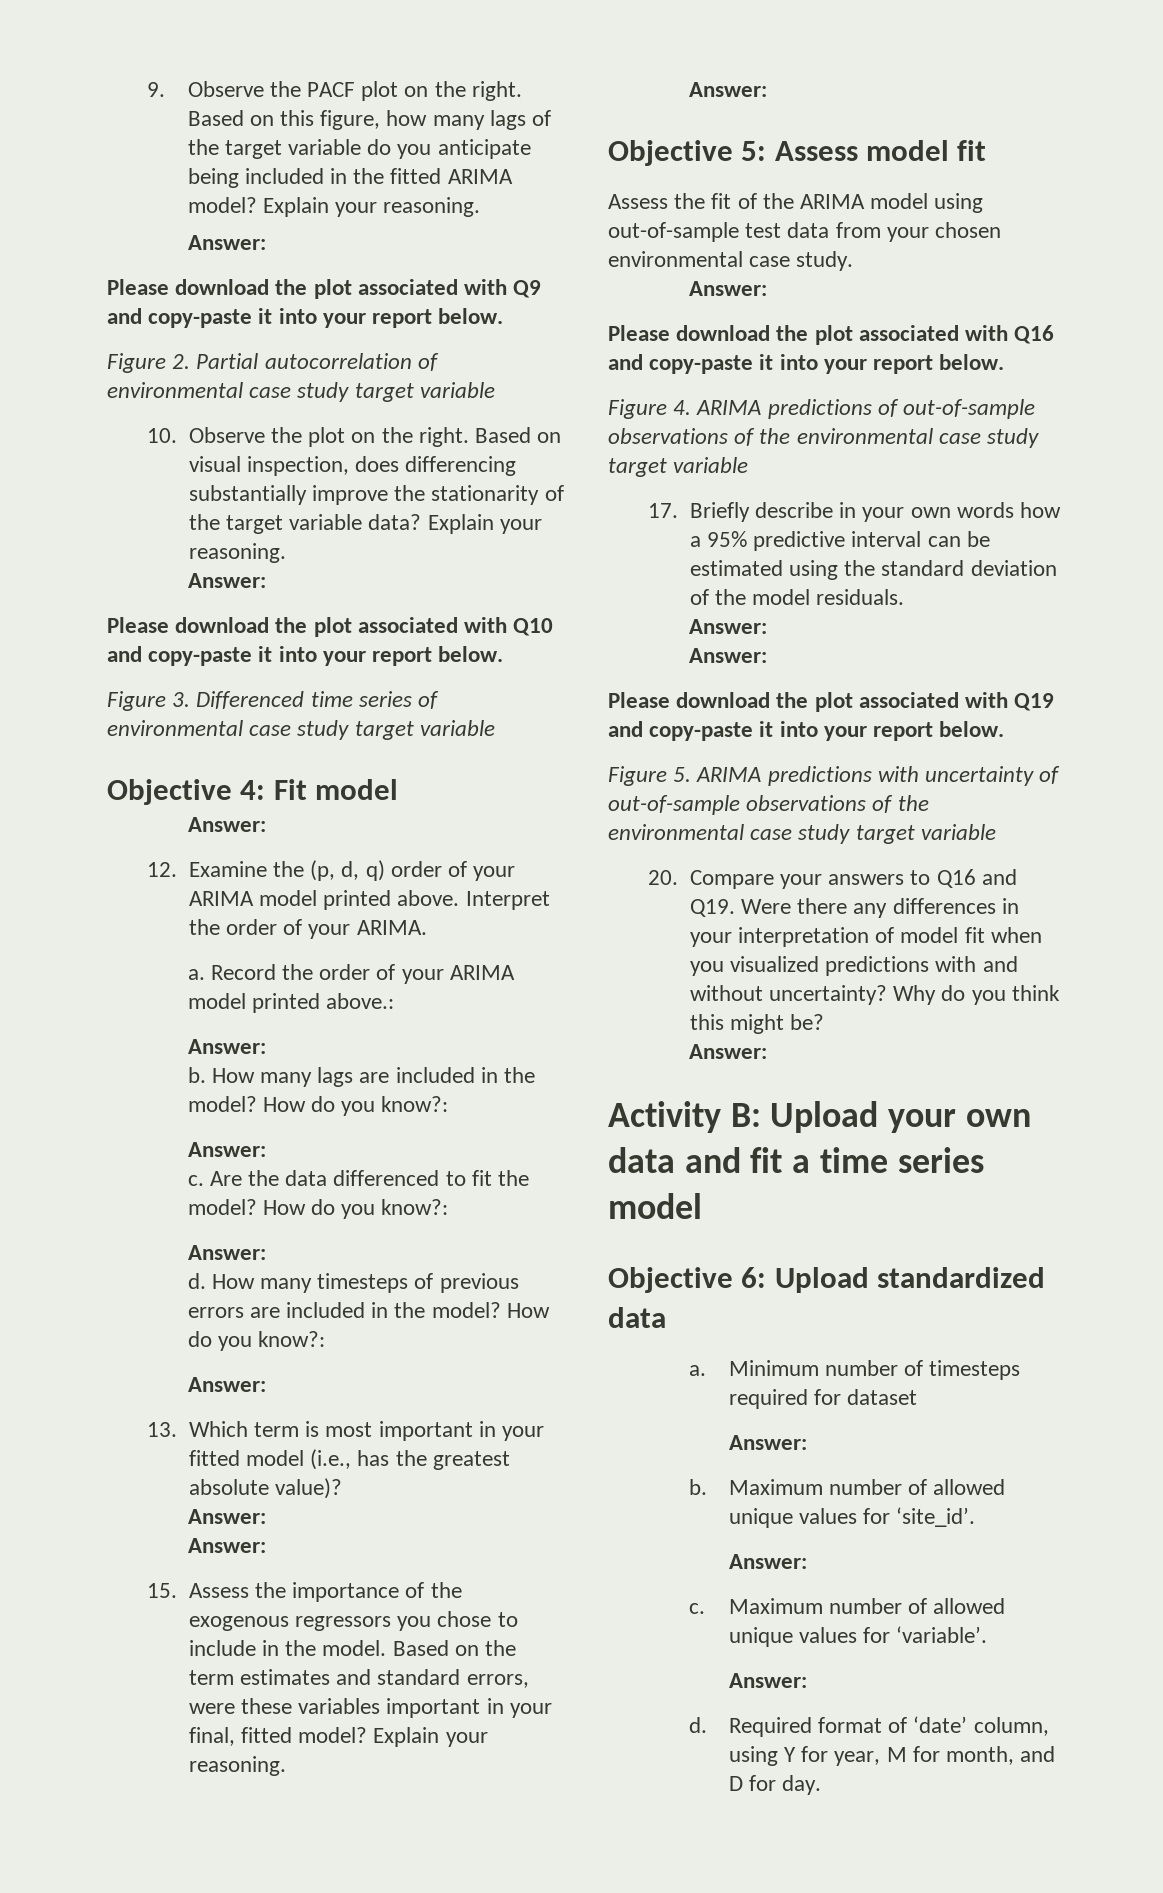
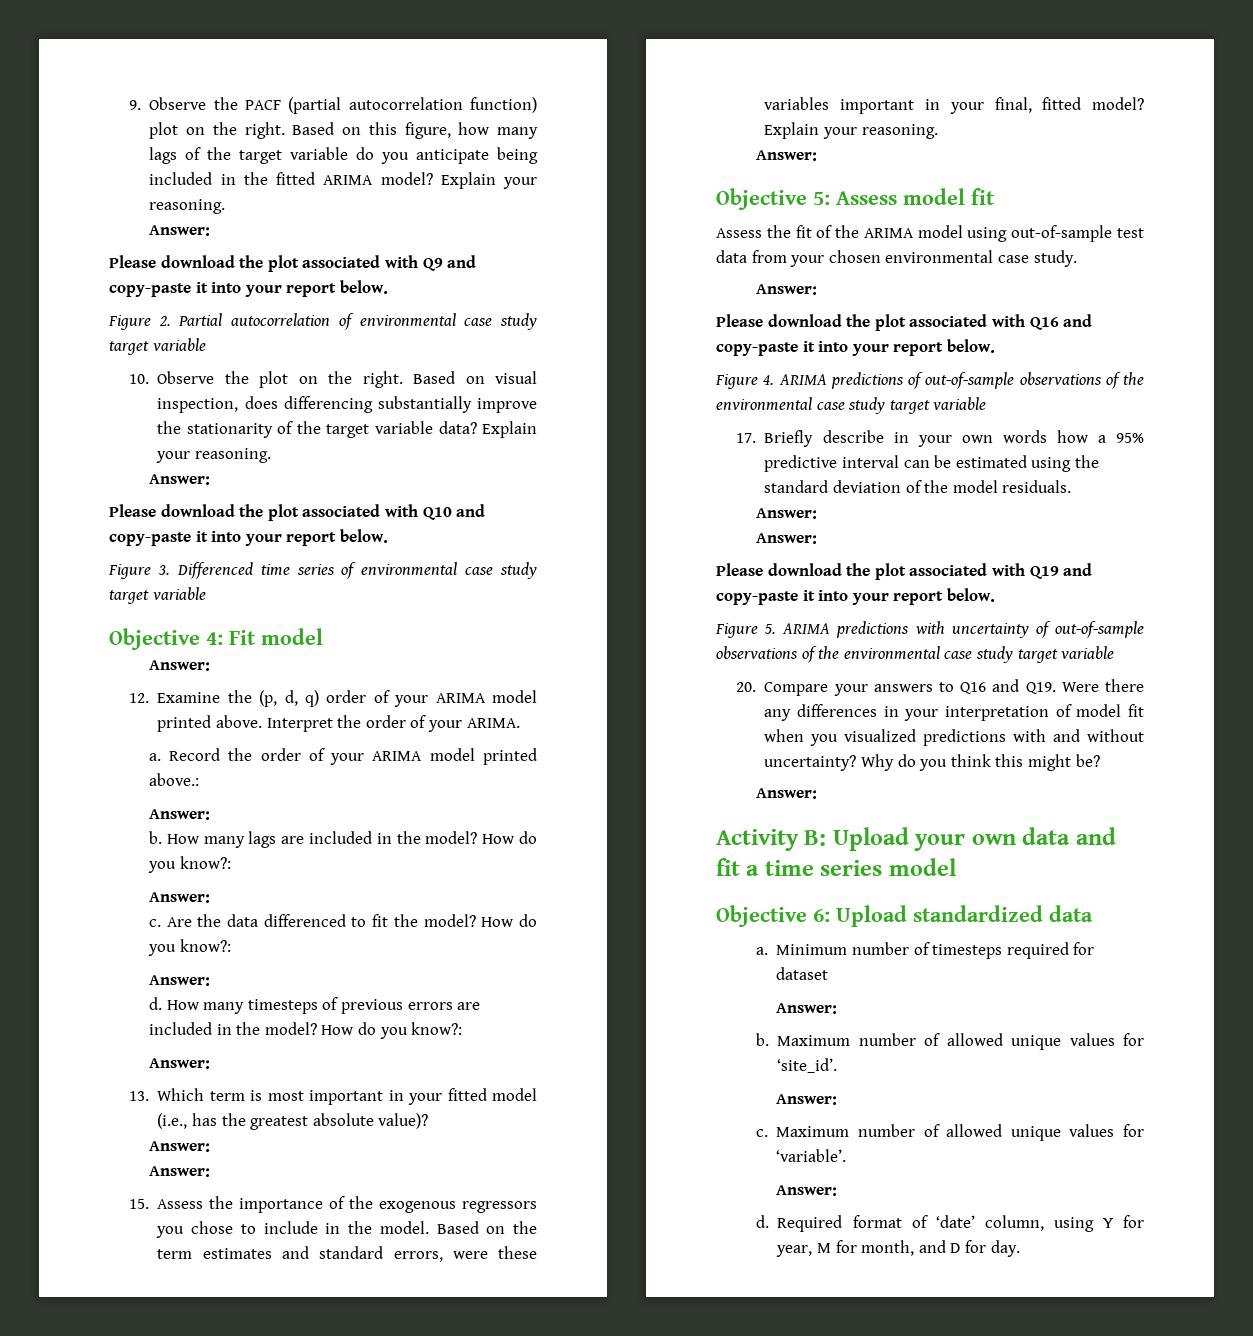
- 9. Observe the PACF plot on the right.
+ 9. Observe the PACF (partial autocorrelation function) plot on the right.

